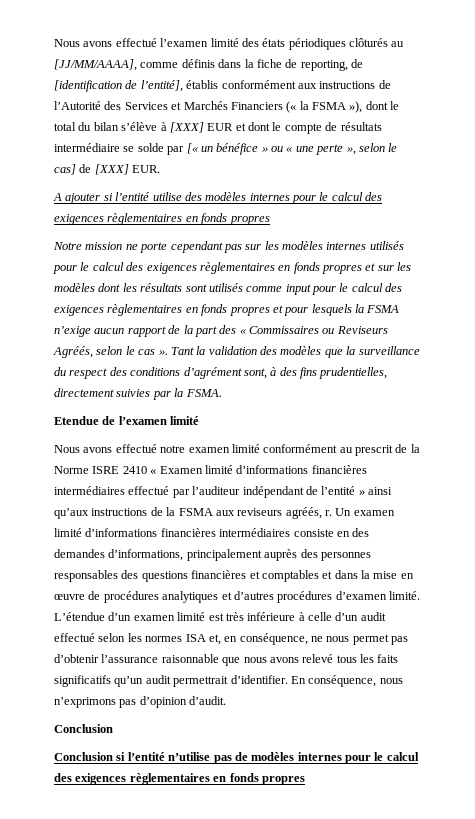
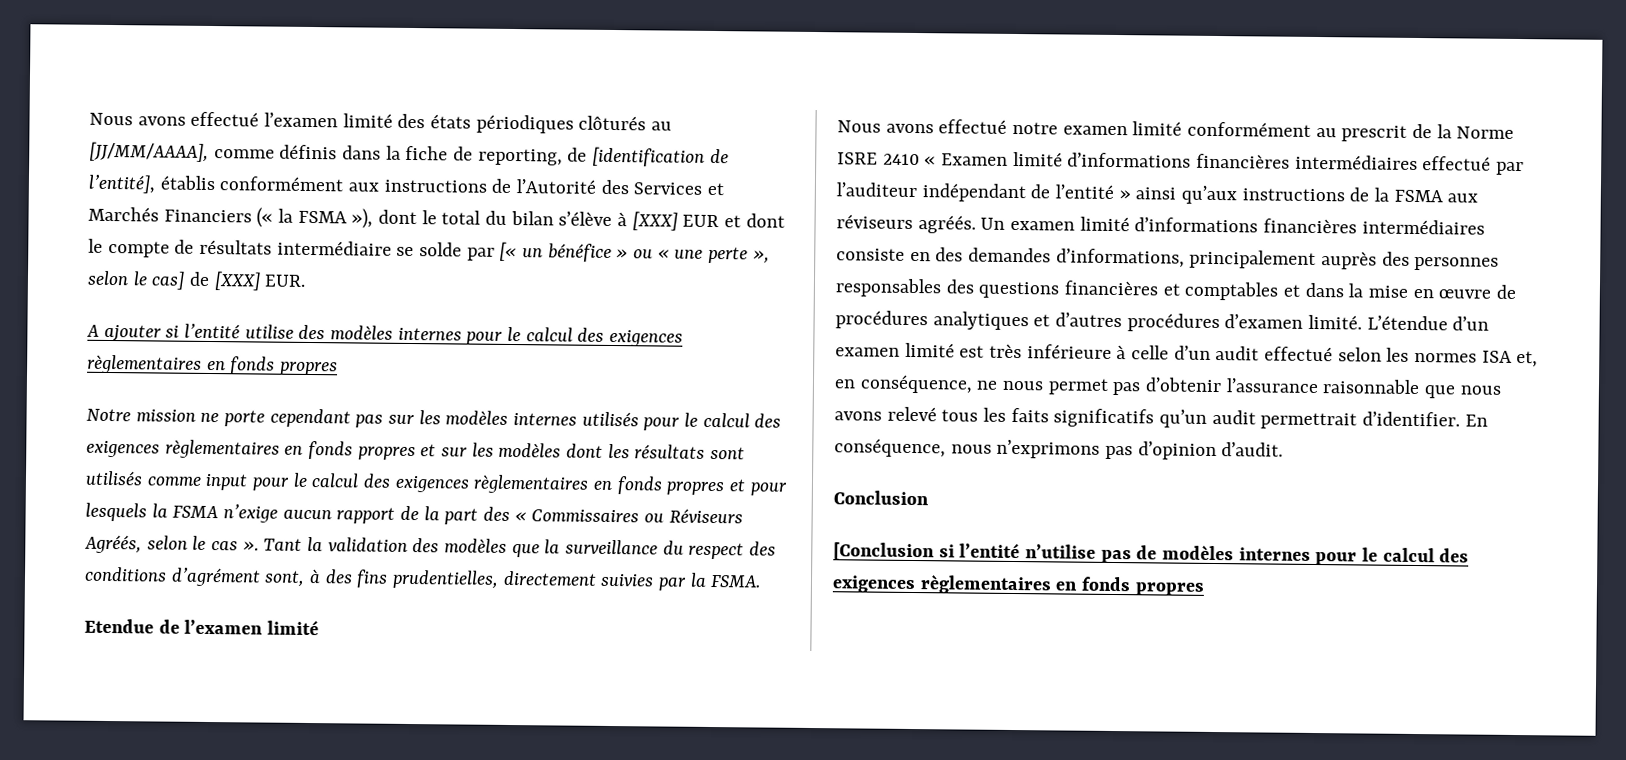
- Notre mission ne porte cependant pas sur les modèles internes utilisés pour le calcul des exigences règlementaires en fonds propres et sur les modèles dont les résultats sont utilisés comme input pour le calcul des exigences règlementaires en fonds propres et pour lesquels la FSMA n’exige aucun rapport de la part des « Commissaires ou Reviseurs Agréés, selon le cas ».
+ Notre mission ne porte cependant pas sur les modèles internes utilisés pour le calcul des exigences règlementaires en fonds propres et sur les modèles dont les résultats sont utilisés comme input pour le calcul des exigences règlementaires en fonds propres et pour lesquels la FSMA n’exige aucun rapport de la part des « Commissaires ou Réviseurs Agréés, selon le cas ».
- Nous avons effectué notre examen limité conformément au prescrit de la Norme ISRE 2410 « Examen limité d’informations financières intermédiaires effectué par l’auditeur indépendant de l’entité » ainsi qu’aux instructions de la FSMA aux reviseurs agréés, r.
+ Nous avons effectué notre examen limité conformément au prescrit de la Norme ISRE 2410 « Examen limité d’informations financières intermédiaires effectué par l’auditeur indépendant de l’entité » ainsi qu’aux instructions de la FSMA aux réviseurs agréés.
- Conclusion si l’entité n’utilise pas de modèles internes pour le calcul des exigences règlementaires en fonds propres
+ [Conclusion si l’entité n’utilise pas de modèles internes pour le calcul des exigences règlementaires en fonds propres

